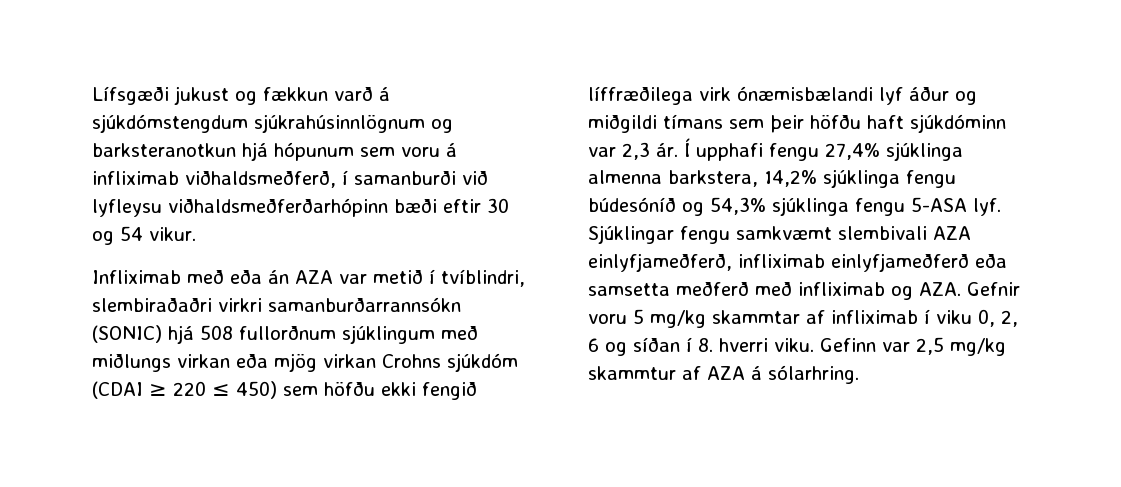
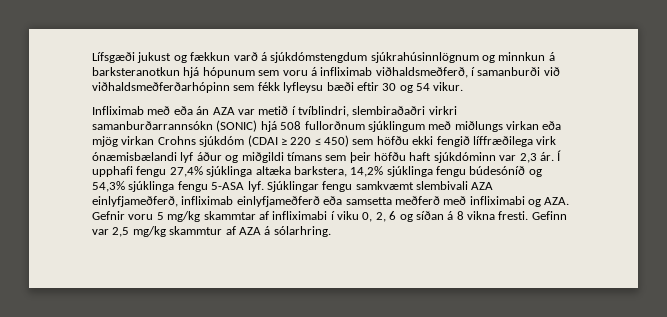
- Lífsgæði jukust og fækkun varð á sjúkdómstengdum sjúkrahúsinnlögnum og barksteranotkun hjá hópunum sem voru á infliximab viðhaldsmeðferð, í samanburði við lyfleysu viðhaldsmeðferðarhópinn bæði eftir 30 og 54 vikur.
+ Lífsgæði jukust og fækkun varð á sjúkdómstengdum sjúkrahúsinnlögnum og minnkun á barksteranotkun hjá hópunum sem voru á infliximab viðhaldsmeðferð, í samanburði við viðhaldsmeðferðarhópinn sem fékk lyfleysu bæði eftir 30 og 54 vikur.
- Í upphafi fengu 27,4% sjúklinga almenna barkstera, 14,2% sjúklinga fengu búdesóníð og 54,3% sjúklinga fengu 5-ASA lyf.
+ Í upphafi fengu 27,4% sjúklinga altæka barkstera, 14,2% sjúklinga fengu búdesóníð og 54,3% sjúklinga fengu 5-ASA lyf.
- Sjúklingar fengu samkvæmt slembivali AZA einlyfjameðferð, infliximab einlyfjameðferð eða samsetta meðferð með infliximab og AZA. Gefnir voru 5 mg/kg skammtar af infliximab í viku 0, 2, 6 og síðan í 8. hverri viku.
+ Sjúklingar fengu samkvæmt slembivali AZA einlyfjameðferð, infliximab einlyfjameðferð eða samsetta meðferð með infliximabi og AZA. Gefnir voru 5 mg/kg skammtar af infliximabi í viku 0, 2, 6 og síðan á 8 vikna fresti.

